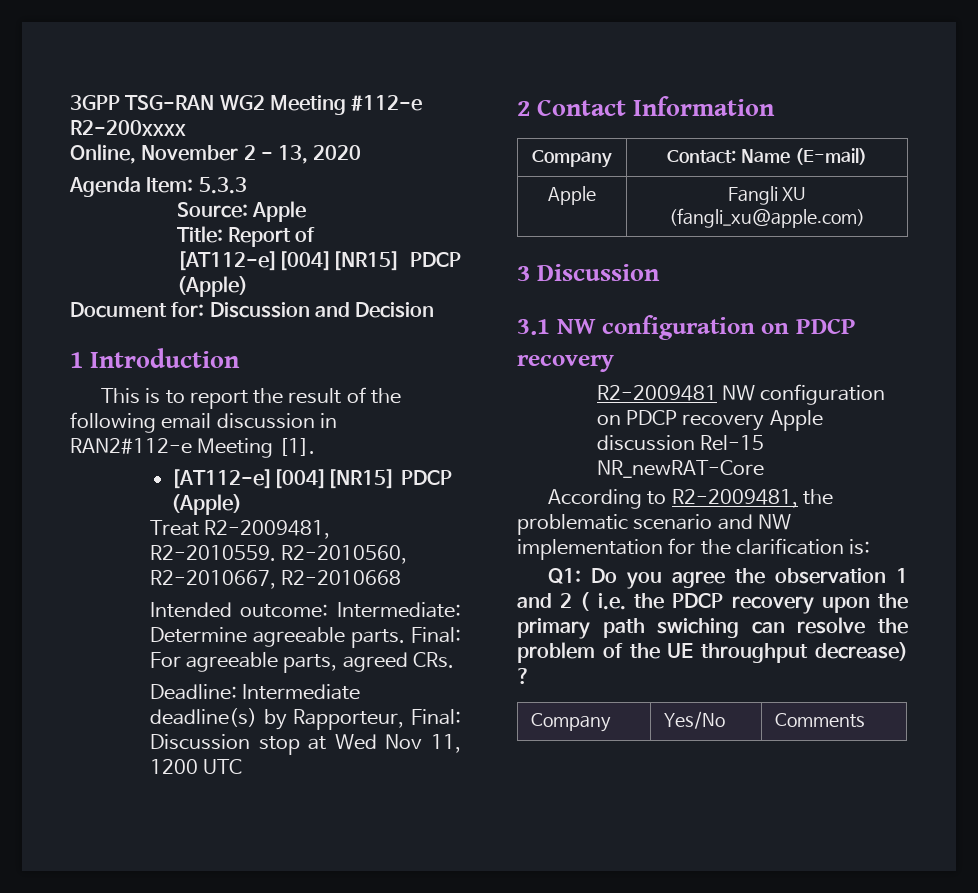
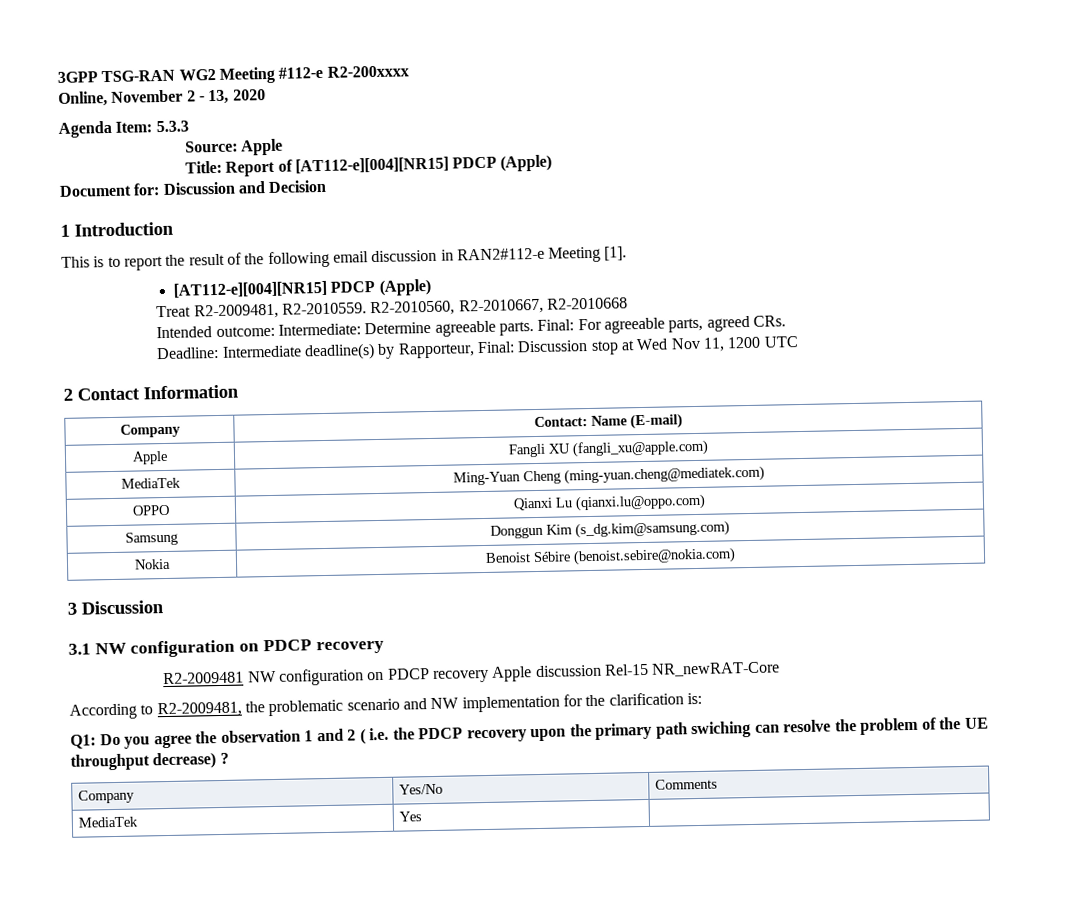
+ MediaTek | Ming-Yuan Cheng (ming-yuan.cheng@mediatek.com)
+ OPPO | Qianxi Lu (qianxi.lu@oppo.com)
+ Samsung | Donggun Kim (s_dg.kim@samsung.com)
+ Nokia | Benoist Sébire (benoist.sebire@nokia.com)
+ MediaTek | Yes |

